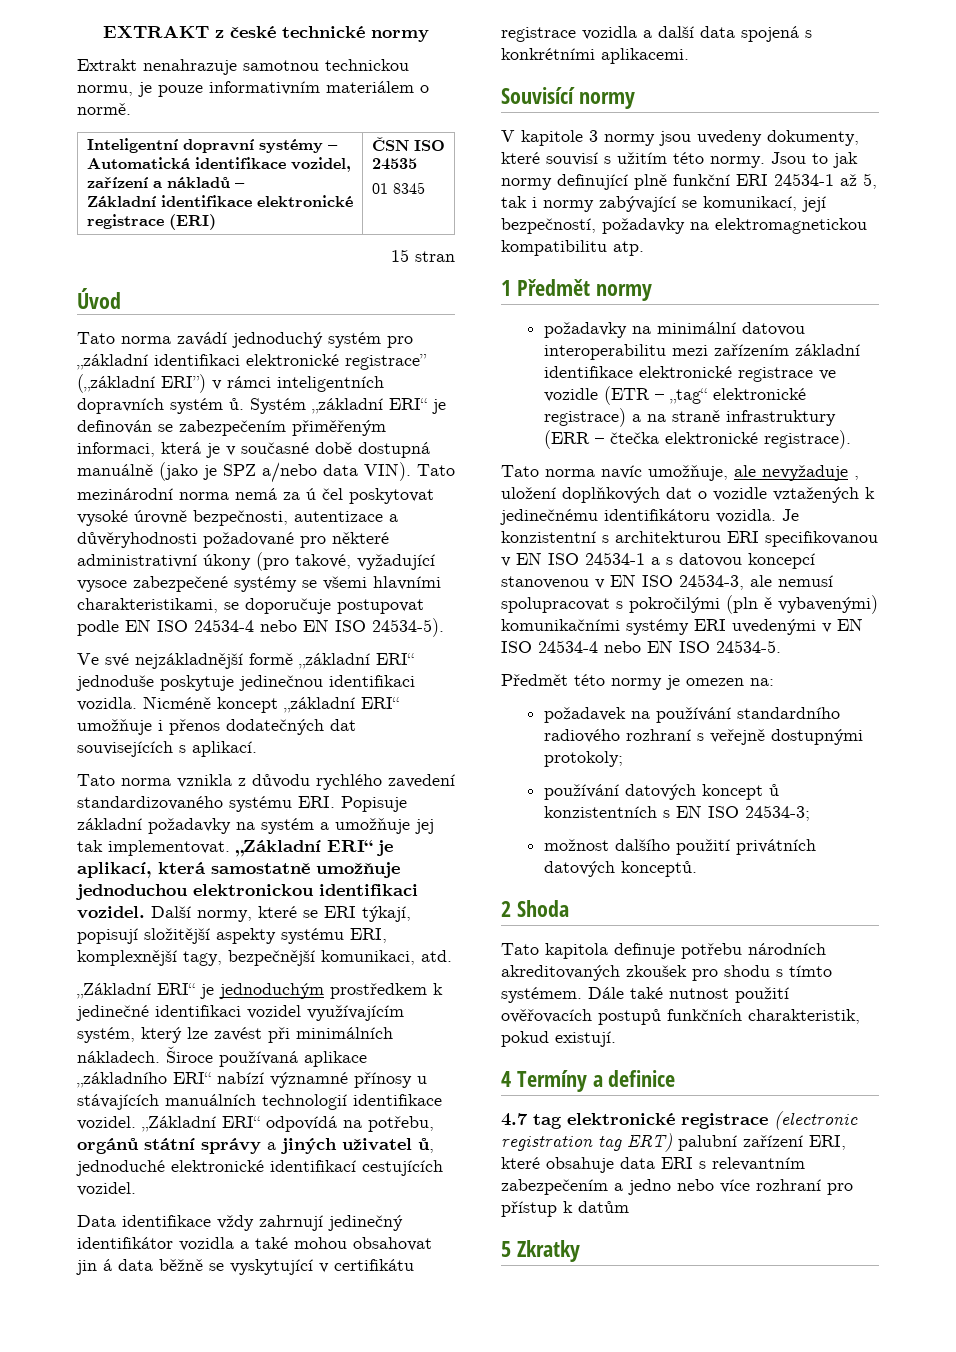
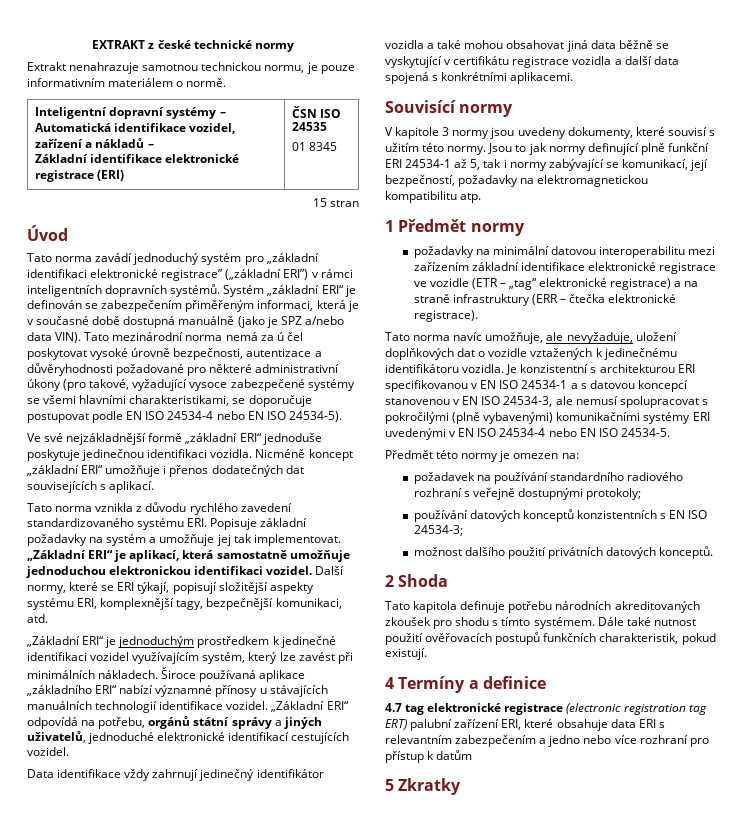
- Tato norma zavádí jednoduchý systém pro „základní identifikaci elektronické registrace” („základní ERI”) v rámci inteligentních dopravních systém ů.
+ Tato norma zavádí jednoduchý systém pro „základní identifikaci elektronické registrace” („základní ERI”) v rámci inteligentních dopravních systémů.
- „Základní ERI“ odpovídá na potřebu, orgánů státní správy a jiných uživatel ů, jednoduché elektronické identifikací cestujících vozidel.
+ „Základní ERI“ odpovídá na potřebu, orgánů státní správy a jiných uživatelů, jednoduché elektronické identifikací cestujících vozidel.
- Data identifikace vždy zahrnují jedinečný identifikátor vozidla a také mohou obsahovat jin á data běžně se vyskytující v certifikátu registrace vozidla a další data spojená s konkrétními aplikacemi.
+ Data identifikace vždy zahrnují jedinečný identifikátor vozidla a také mohou obsahovat jiná data běžně se vyskytující v certifikátu registrace vozidla a další data spojená s konkrétními aplikacemi.
- Tato norma navíc umožňuje, ale nevyžaduje , uložení doplňkových dat o vozidle vztažených k jedinečnému identifikátoru vozidla.
+ Tato norma navíc umožňuje, ale nevyžaduje, uložení doplňkových dat o vozidle vztažených k jedinečnému identifikátoru vozidla.
- Je konzistentní s architekturou ERI specifikovanou v EN ISO 24534-1 a s datovou koncepcí stanovenou v EN ISO 24534-3, ale nemusí spolupracovat s pokročilými (pln ě vybavenými) komunikačními systémy ERI uvedenými v EN ISO 24534-4 nebo EN ISO 24534-5.
+ Je konzistentní s architekturou ERI specifikovanou v EN ISO 24534-1 a s datovou koncepcí stanovenou v EN ISO 24534-3, ale nemusí spolupracovat s pokročilými (plně vybavenými) komunikačními systémy ERI uvedenými v EN ISO 24534-4 nebo EN ISO 24534-5.
- používání datových koncept ů konzistentních s EN ISO 24534-3;
+ používání datových konceptů konzistentních s EN ISO 24534-3;

